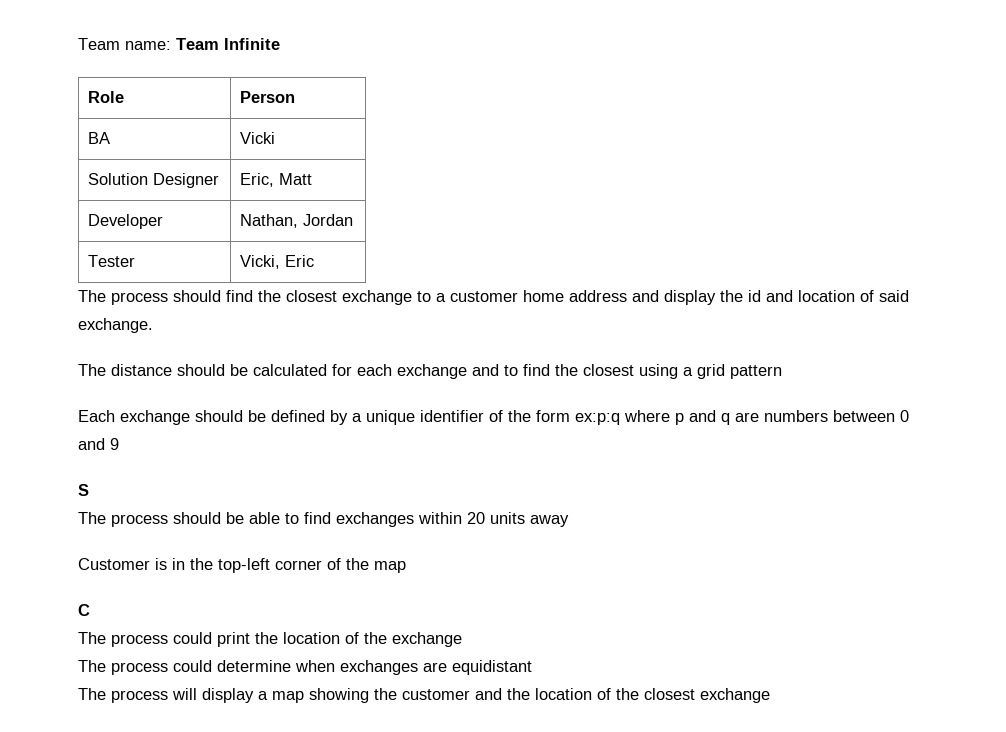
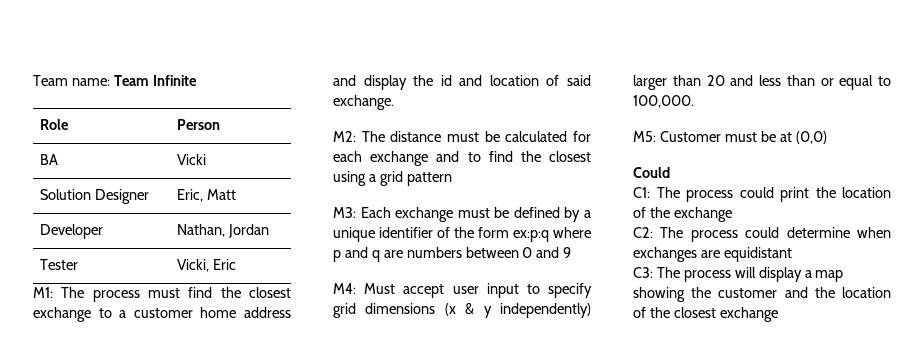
- The process should find the closest exchange to a customer home address and display the id and location of said exchange.
+ M1: The process must find the closest exchange to a customer home address and display the id and location of said exchange.
- The distance should be calculated for each exchange and to find the closest using a grid pattern
+ M2: The distance must be calculated for each exchange and to find the closest using a grid pattern
- Each exchange should be defined by a unique identifier of the form ex:p:q where p and q are numbers between 0 and 9
+ M3: Each exchange must be defined by a unique identifier of the form ex:p:q where p and q are numbers between 0 and 9
- S
- The process should be able to find exchanges within 20 units away
- Customer is in the top-left corner of the map
- C
- The process could print the location of the exchange
+ M4: Must accept user input to specify grid dimensions (x & y independently) larger than 20 and less than or equal to 100,000.
+ M5: Customer must be at (0,0)
+ Could
+ C1: The process could print the location of the exchange
- The process could determine when exchanges are equidistant
+ C2: The process could determine when exchanges are equidistant
- The process will display a map showing the customer and the location of the closest exchange
+ C3: The process will display a map showing the customer and the location of the closest exchange

